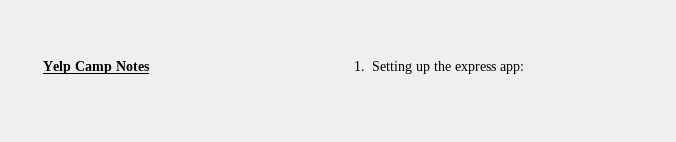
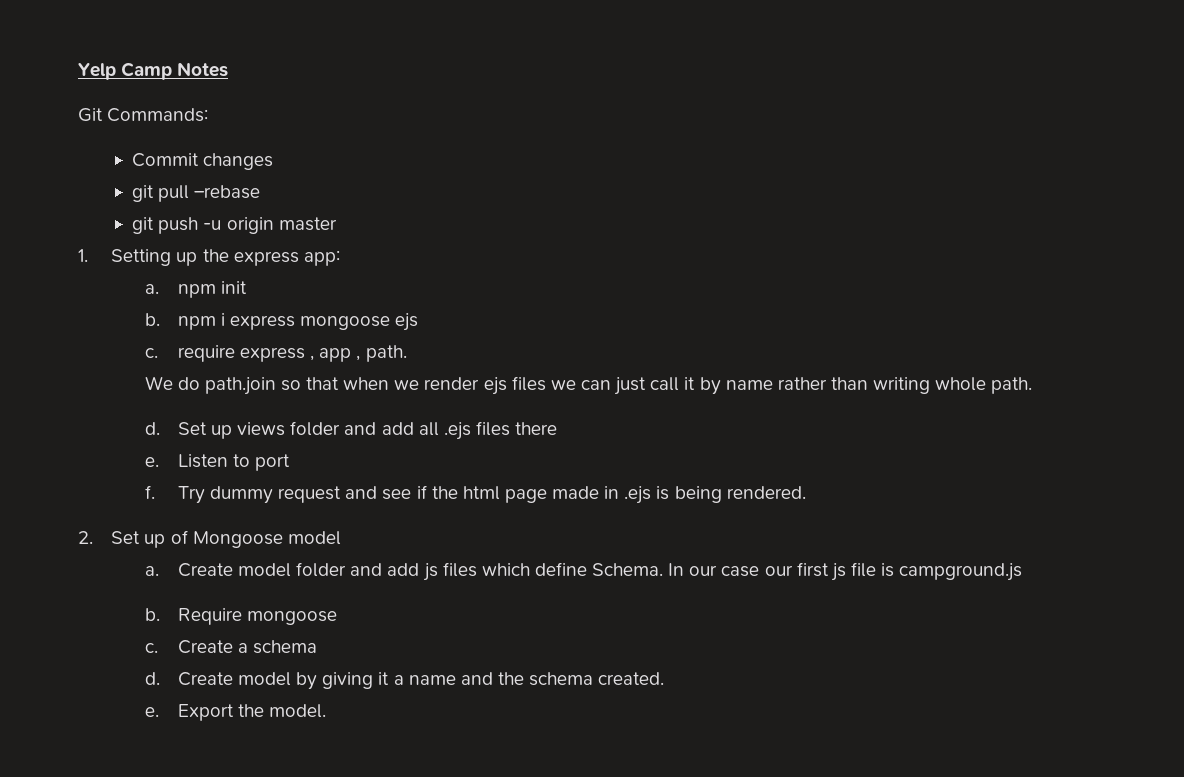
+ Git Commands:
+ Commit changes
+ git pull –rebase
+ git push -u origin master
+ a. npm init
+ b. npm i express mongoose ejs
+ c. require express , app , path.
+ We do path.join so that when we render ejs files we can just call it by name rather than writing whole path.
+ d. Set up views folder and add all .ejs files there
+ e. Listen to port
+ f. Try dummy request and see if the html page made in .ejs is being rendered.
+ 2. Set up of Mongoose model
+ a. Create model folder and add js files which define Schema. In our case our first js file is campground.js
+ b. Require mongoose
+ c. Create a schema
+ d. Create model by giving it a name and the schema created.
+ e. Export the model.

